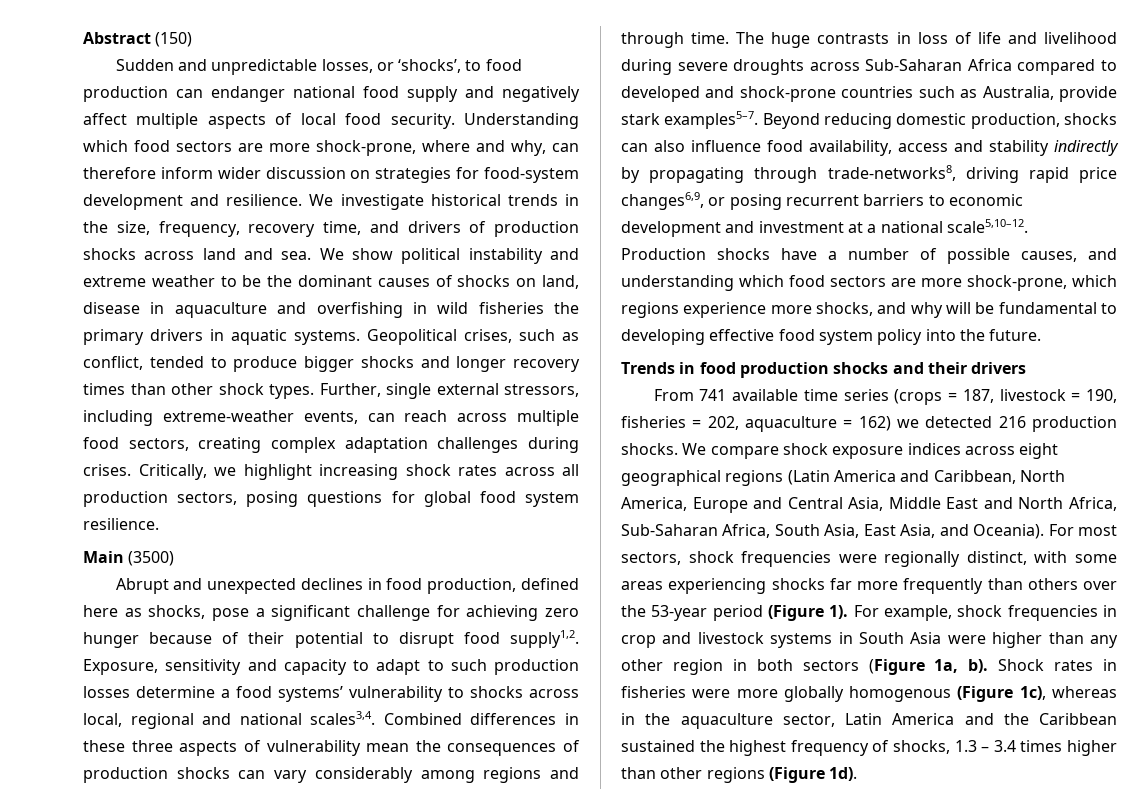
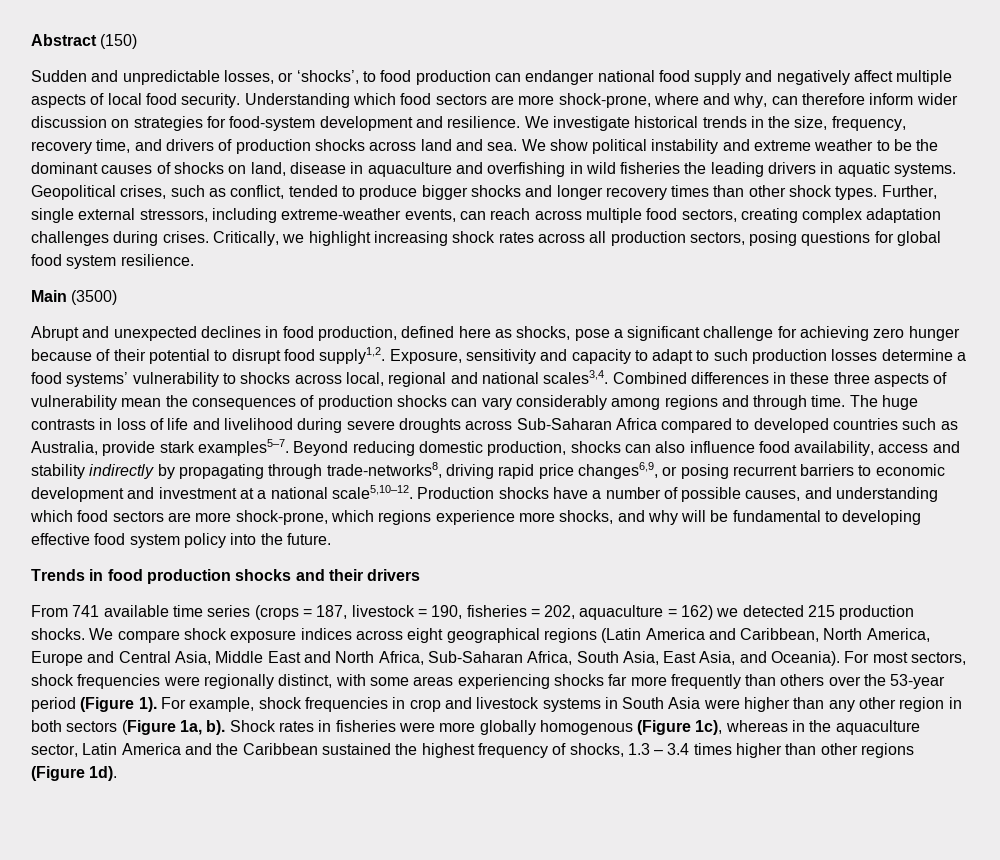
- We show political instability and extreme weather to be the dominant causes of shocks on land, disease in aquaculture and overfishing in wild fisheries the primary drivers in aquatic systems.
+ We show political instability and extreme weather to be the dominant causes of shocks on land, disease in aquaculture and overfishing in wild fisheries the leading drivers in aquatic systems.
- The huge contrasts in loss of life and livelihood during severe droughts across Sub-Saharan Africa compared to developed and shock-prone countries such as Australia, provide stark examples5–7.
+ The huge contrasts in loss of life and livelihood during severe droughts across Sub-Saharan Africa compared to developed countries such as Australia, provide stark examples5–7.
- From 741 available time series (crops = 187, livestock = 190, fisheries = 202, aquaculture = 162) we detected 216 production shocks.
+ From 741 available time series (crops = 187, livestock = 190, fisheries = 202, aquaculture = 162) we detected 215 production shocks.

